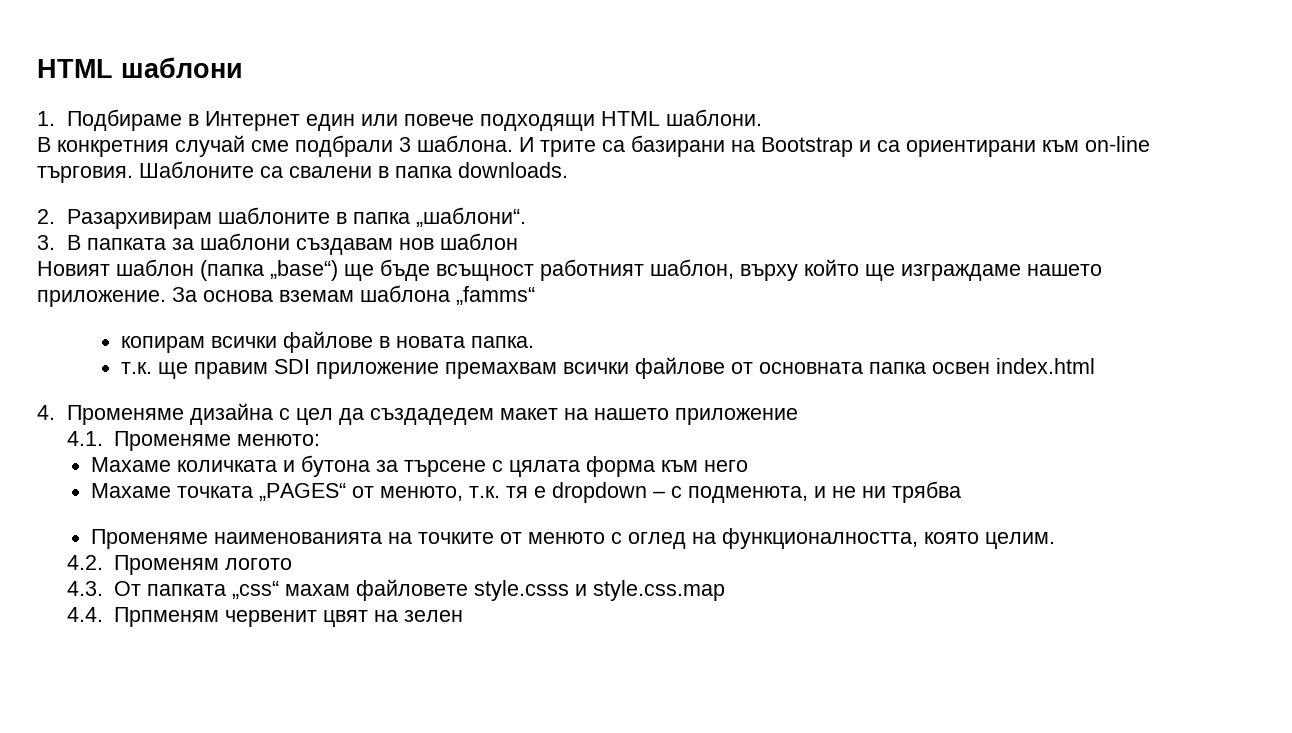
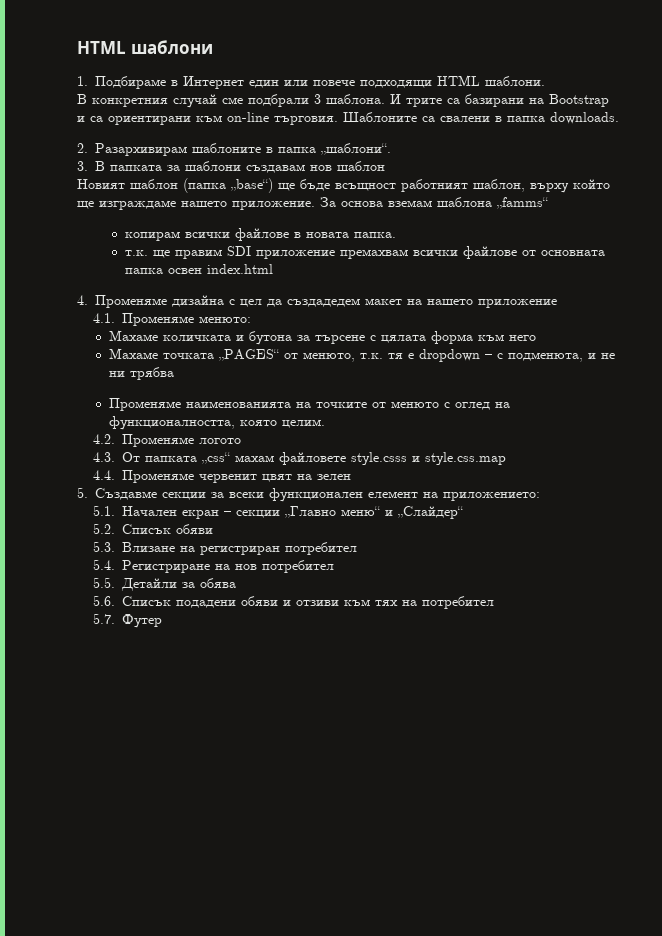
- 4.2. Променям логото
+ 4.2. Променямe логото
- 4.4. Прпменям червенит цвят на зелен
+ 4.4. Прoменямe червенит цвят на зелен
+ 5. Създавме секции за всеки функционален елемент на приложението:
+ 5.1. Начален екран – секции „Главно меню“ и „Слайдер“
+ 5.2. Списък обяви
+ 5.3. Влизане на регистриран потребител
+ 5.4. Регистриране на нов потребител
+ 5.5. Детайли за обява
+ 5.6. Списък подадени обяви и отзиви към тях на потребител
+ 5.7. Футер

